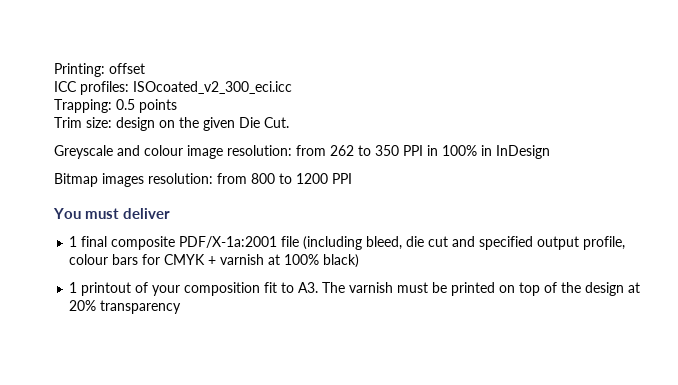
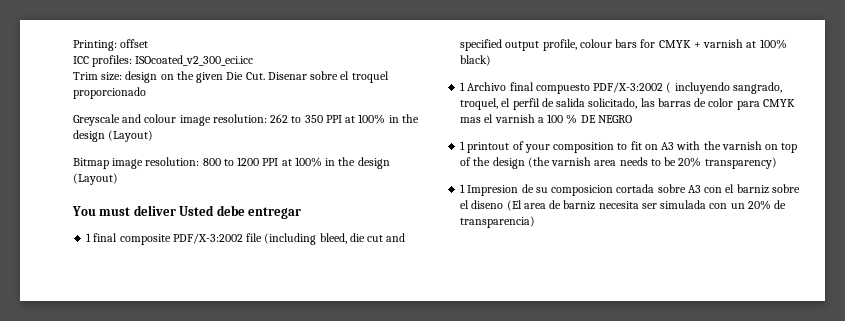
- Trapping: 0.5 points
- Trim size: design on the given Die Cut.
+ Trim size: design on the given Die Cut. Disenar sobre el troquel proporcionado
- Greyscale and colour image resolution: from 262 to 350 PPI in 100% in InDesign
- Bitmap images resolution: from 800 to 1200 PPI
+ Greyscale and colour image resolution: 262 to 350 PPI at 100% in the design (Layout)
+ Bitmap image resolution: 800 to 1200 PPI at 100% in the design (Layout)
- You must deliver
+ You must deliver Usted debe entregar
- 1 final composite PDF/X-1a:2001 file (including bleed, die cut and specified output profile, colour bars for CMYK + varnish at 100% black)
+ 1 final composite PDF/X-3:2002 file (including bleed, die cut and specified output profile, colour bars for CMYK + varnish at 100% black)
+ 1 Archivo final compuesto PDF/X-3:2002 ( incluyendo sangrado, troquel, el perfil de salida solicitado, las barras de color para CMYK mas el varnish a 100 % DE NEGRO
- 1 printout of your composition fit to A3. The varnish must be printed on top of the design at 20% transparency
+ 1 printout of your composition to fit on A3 with the varnish on top of the design (the varnish area needs to be 20% transparency)
+ 1 Impresion de su composicion cortada sobre A3 con el barniz sobre el diseno (El area de barniz necesita ser simulada con un 20% de transparencia)

